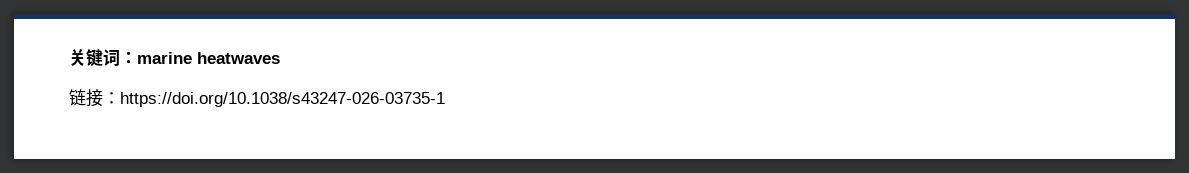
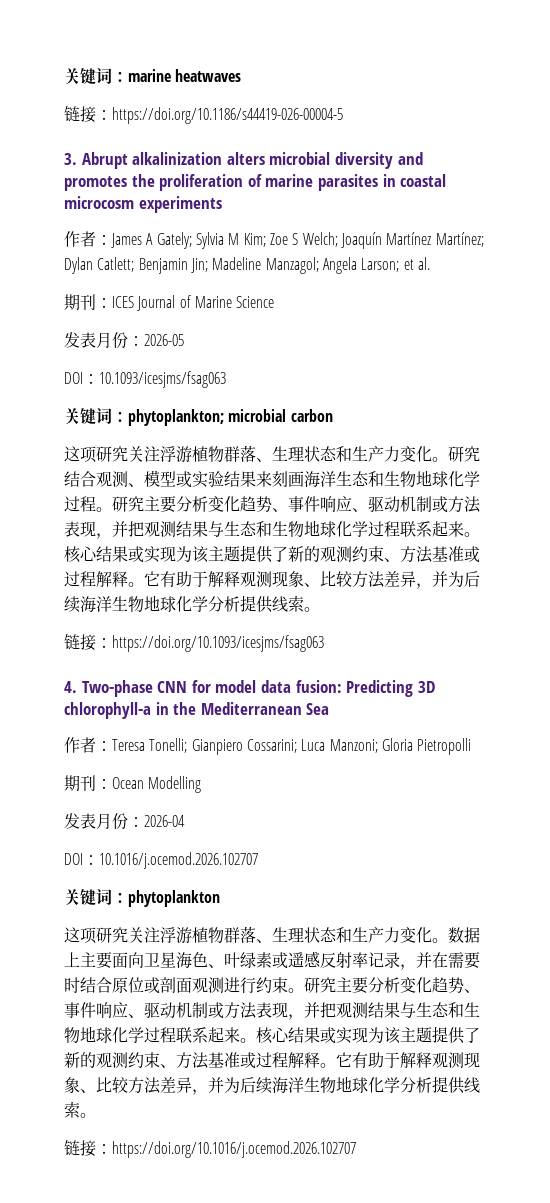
- 链接：https://doi.org/10.1038/s43247-026-03735-1
+ 链接：https://doi.org/10.1186/s44419-026-00004-5
+ 3. Abrupt alkalinization alters microbial diversity and promotes the proliferation of marine parasites in coastal microcosm experiments
+ 作者：James A Gately; Sylvia M Kim; Zoe S Welch; Joaquín Martínez Martínez; Dylan Catlett; Benjamin Jin; Madeline Manzagol; Angela Larson; et al.
+ 期刊：ICES Journal of Marine Science
+ 发表月份：2026-05
+ DOI：10.1093/icesjms/fsag063
+ 关键词：phytoplankton; microbial carbon
+ 这项研究关注浮游植物群落、生理状态和生产力变化。研究结合观测、模型或实验结果来刻画海洋生态和生物地球化学过程。研究主要分析变化趋势、事件响应、驱动机制或方法表现，并把观测结果与生态和生物地球化学过程联系起来。核心结果或实现为该主题提供了新的观测约束、方法基准或过程解释。它有助于解释观测现象、比较方法差异，并为后续海洋生物地球化学分析提供线索。
+ 链接：https://doi.org/10.1093/icesjms/fsag063
+ 4. Two-phase CNN for model data fusion: Predicting 3D chlorophyll-a in the Mediterranean Sea
+ 作者：Teresa Tonelli; Gianpiero Cossarini; Luca Manzoni; Gloria Pietropolli
+ 期刊：Ocean Modelling
+ 发表月份：2026-04
+ DOI：10.1016/j.ocemod.2026.102707
+ 关键词：phytoplankton
+ 这项研究关注浮游植物群落、生理状态和生产力变化。数据上主要面向卫星海色、叶绿素或遥感反射率记录，并在需要时结合原位或剖面观测进行约束。研究主要分析变化趋势、事件响应、驱动机制或方法表现，并把观测结果与生态和生物地球化学过程联系起来。核心结果或实现为该主题提供了新的观测约束、方法基准或过程解释。它有助于解释观测现象、比较方法差异，并为后续海洋生物地球化学分析提供线索。
+ 链接：https://doi.org/10.1016/j.ocemod.2026.102707

